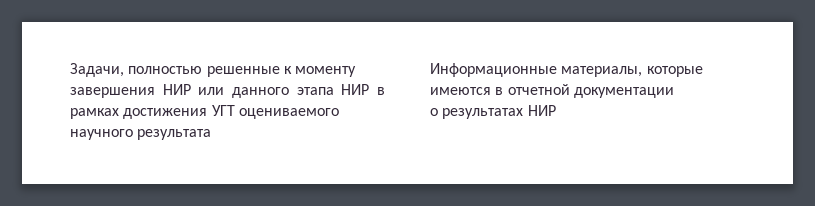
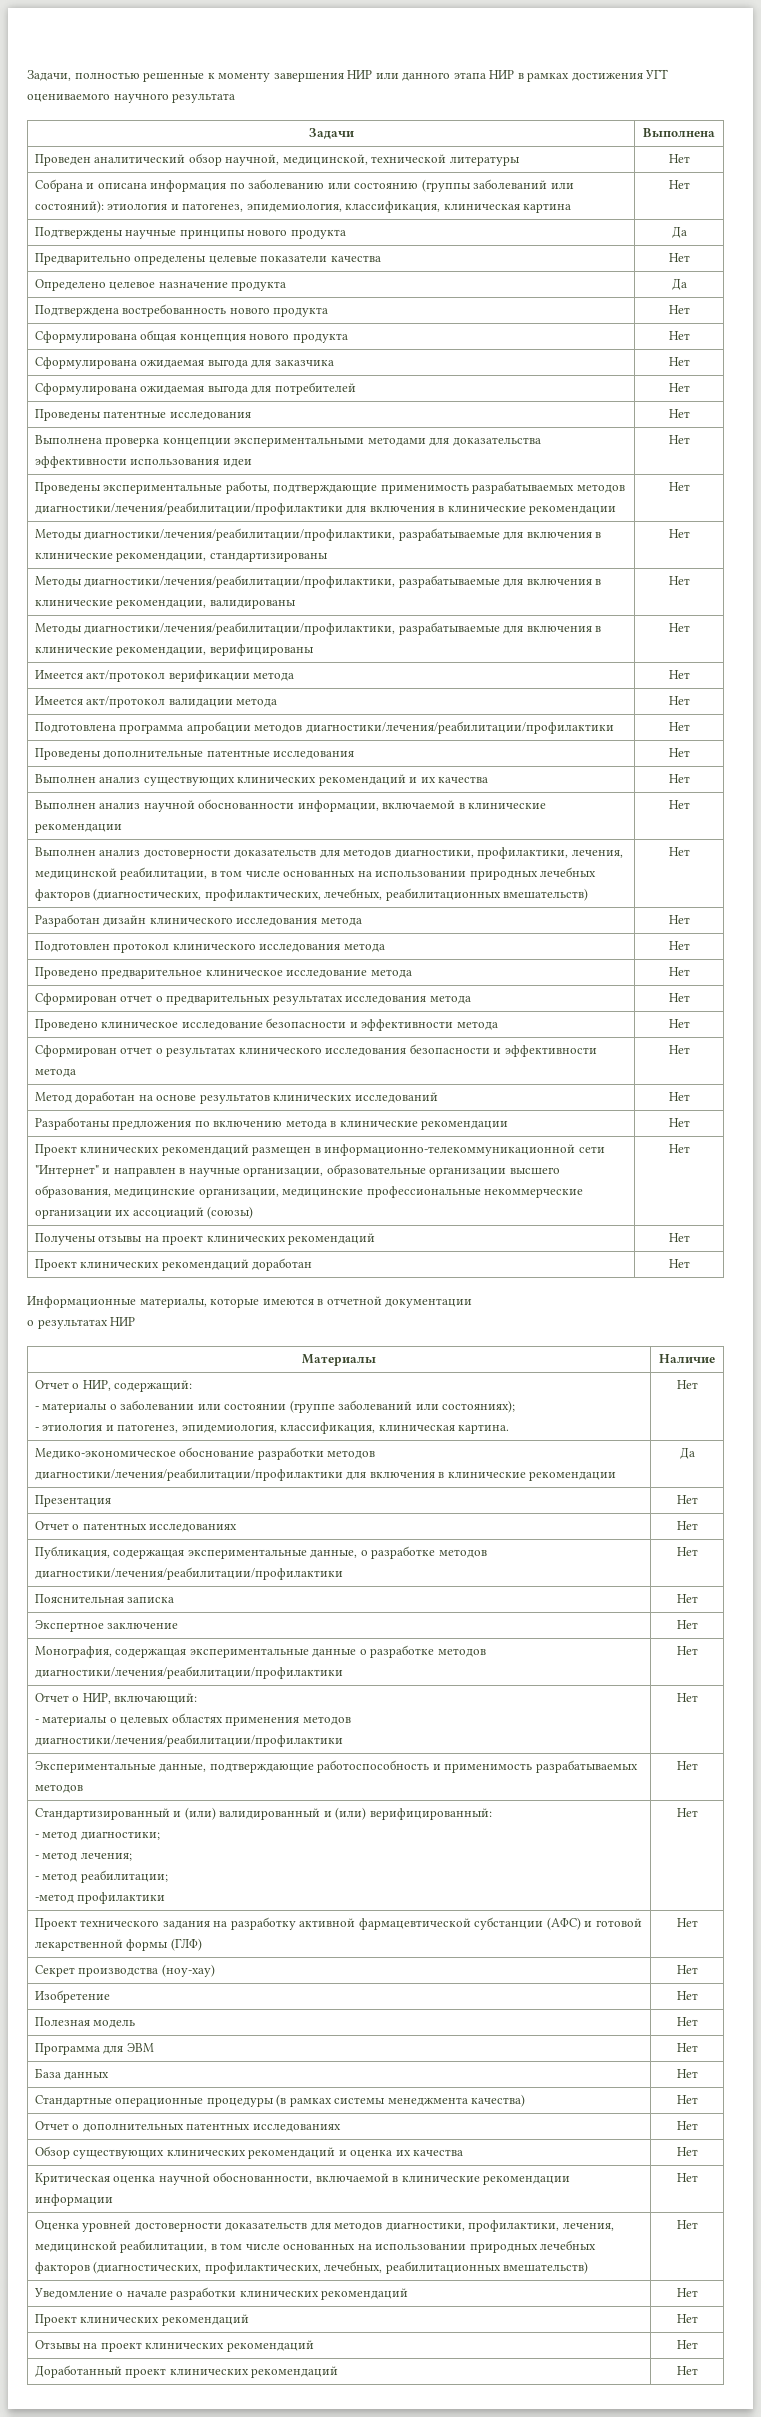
+ Задачи | Выполнена
+ Проведен аналитический обзор научной, медицинской, технической литературы | Нет
+ Собрана и описана информация по заболеванию или состоянию (группы заболеваний или состояний): этиология и патогенез, эпидемиология, классификация, клиническая картина | Нет
+ Подтверждены научные принципы нового продукта | Да
+ Предварительно определены целевые показатели качества | Нет
+ Определено целевое назначение продукта | Да
+ Подтверждена востребованность нового продукта | Нет
+ Сформулирована общая концепция нового продукта | Нет
+ Сформулирована ожидаемая выгода для заказчика | Нет
+ Сформулирована ожидаемая выгода для потребителей | Нет
+ Проведены патентные исследования | Нет
+ Выполнена проверка концепции экспериментальными методами для доказательства эффективности использования идеи | Нет
+ Проведены экспериментальные работы, подтверждающие применимость разрабатываемых методов диагностики/лечения/реабилитации/профилактики для включения в клинические рекомендации | Нет
+ Методы диагностики/лечения/реабилитации/профилактики, разрабатываемые для включения в клинические рекомендации, стандартизированы | Нет
+ Методы диагностики/лечения/реабилитации/профилактики, разрабатываемые для включения в клинические рекомендации, валидированы | Нет
+ Методы диагностики/лечения/реабилитации/профилактики, разрабатываемые для включения в клинические рекомендации, верифицированы | Нет
+ Имеется акт/протокол верификации метода | Нет
+ Имеется акт/протокол валидации метода | Нет
+ Подготовлена программа апробации методов диагностики/лечения/реабилитации/профилактики | Нет
+ Проведены дополнительные патентные исследования | Нет
+ Выполнен анализ существующих клинических рекомендаций и их качества | Нет
+ Выполнен анализ научной обоснованности информации, включаемой в клинические рекомендации | Нет
+ Выполнен анализ достоверности доказательств для методов диагностики, профилактики, лечения, медицинской реабилитации, в том числе основанных на использовании природных лечебных факторов (диагностических, профилактических, лечебных, реабилитационных вмешательств) | Нет
+ Разработан дизайн клинического исследования метода | Нет
+ Подготовлен протокол клинического исследования метода | Нет
+ Проведено предварительное клиническое исследование метода | Нет
+ Сформирован отчет о предварительных результатах исследования метода | Нет
+ Проведено клиническое исследование безопасности и эффективности метода | Нет
+ Сформирован отчет о результатах клинического исследования безопасности и эффективности метода | Нет
+ Метод доработан на основе результатов клинических исследований | Нет
+ Разработаны предложения по включению метода в клинические рекомендации | Нет
+ Проект клинических рекомендаций размещен в информационно-телекоммуникационной сети "Интернет" и направлен в научные организации, образовательные организации высшего образования, медицинские организации, медицинские профессиональные некоммерческие организации их ассоциаций (союзы) | Нет
+ Получены отзывы на проект клинических рекомендаций | Нет
+ Проект клинических рекомендаций доработан | Нет
+ Материалы | Наличие
+ Отчет о НИР, содержащий:
+ - материалы о заболевании или состоянии (группе заболеваний или состояниях);
+ - этиология и патогенез, эпидемиология, классификация, клиническая картина. | Нет
+ Медико-экономическое обоснование разработки методов диагностики/лечения/реабилитации/профилактики для включения в клинические рекомендации | Да
+ Презентация | Нет
+ Отчет о патентных исследованиях | Нет
+ Публикация, содержащая экспериментальные данные, о разработке методов диагностики/лечения/реабилитации/профилактики | Нет
+ Пояснительная записка | Нет
+ Экспертное заключение | Нет
+ Монография, содержащая экспериментальные данные о разработке методов диагностики/лечения/реабилитации/профилактики | Нет
+ Отчет о НИР, включающий:
+ - материалы о целевых областях применения методов диагностики/лечения/реабилитации/профилактики | Нет
+ Экспериментальные данные, подтверждающие работоспособность и применимость разрабатываемых методов | Нет
+ Стандартизированный и (или) валидированный и (или) верифицированный:
+ - метод диагностики;
+ - метод лечения;
+ - метод реабилитации;
+ -метод профилактики | Нет
+ Проект технического задания на разработку активной фармацевтической субстанции (АФС) и готовой лекарственной формы (ГЛФ) | Нет
+ Секрет производства (ноу-хау) | Нет
+ Изобретение | Нет
+ Полезная модель | Нет
+ Программа для ЭВМ | Нет
+ База данных | Нет
+ Стандартные операционные процедуры (в рамках системы менеджмента качества) | Нет
+ Отчет о дополнительных патентных исследованиях | Нет
+ Обзор существующих клинических рекомендаций и оценка их качества | Нет
+ Критическая оценка научной обоснованности, включаемой в клинические рекомендации информации | Нет
+ Оценка уровней достоверности доказательств для методов диагностики, профилактики, лечения, медицинской реабилитации, в том числе основанных на использовании природных лечебных факторов (диагностических, профилактических, лечебных, реабилитационных вмешательств) | Нет
+ Уведомление о начале разработки клинических рекомендаций | Нет
+ Проект клинических рекомендаций | Нет
+ Отзывы на проект клинических рекомендаций | Нет
+ Доработанный проект клинических рекомендаций | Нет

